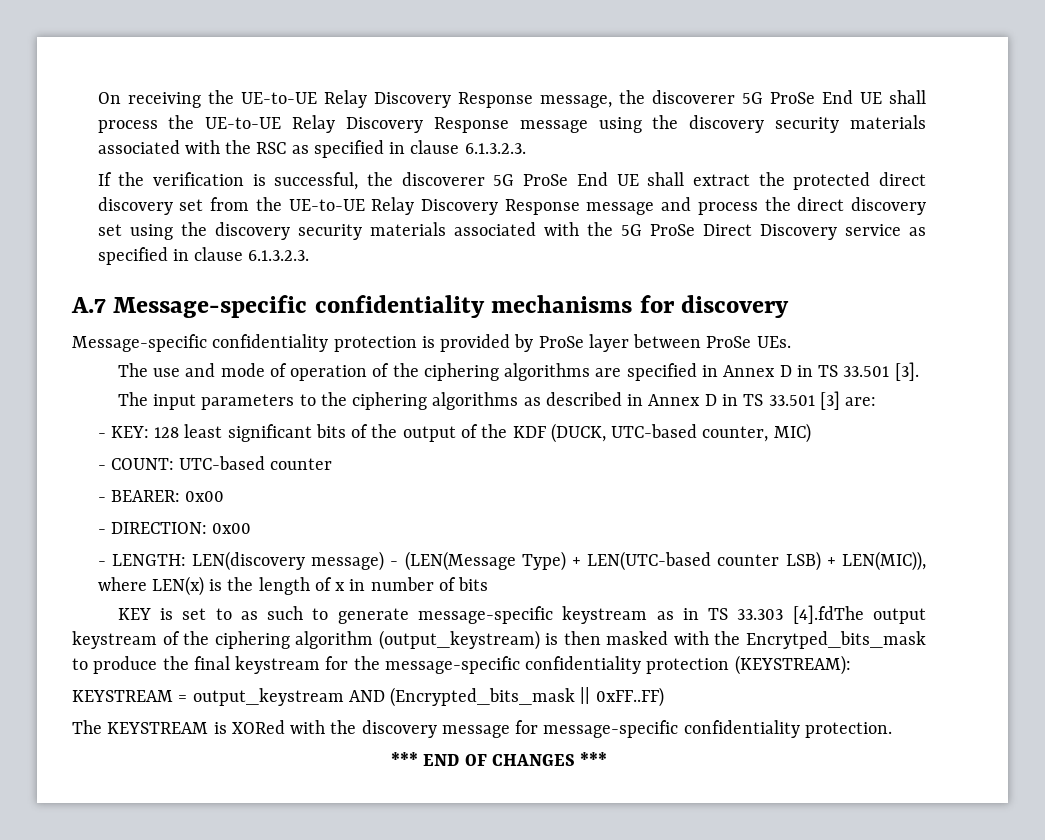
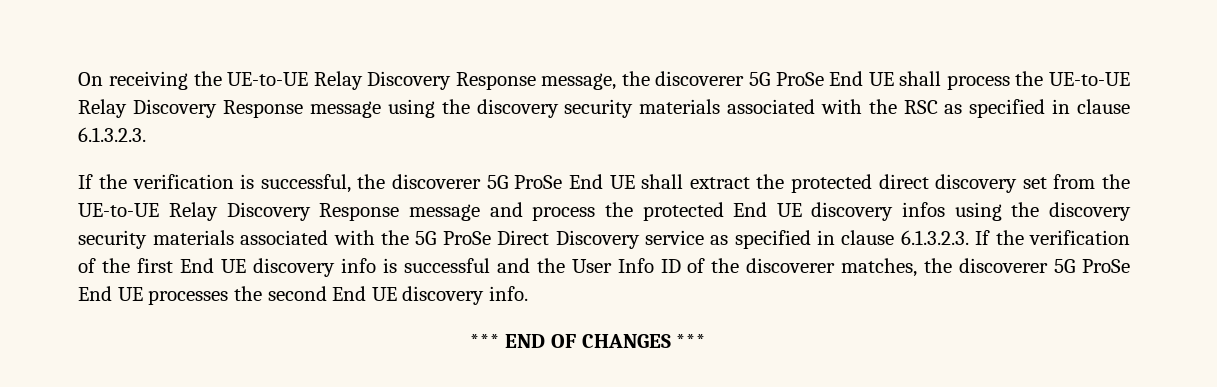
- If the verification is successful, the discoverer 5G ProSe End UE shall extract the protected direct discovery set from the UE-to-UE Relay Discovery Response message and process the direct discovery set using the discovery security materials associated with the 5G ProSe Direct Discovery service as specified in clause 6.1.3.2.3.
- A.7 Message-specific confidentiality mechanisms for discovery
- Message-specific confidentiality protection is provided by ProSe layer between ProSe UEs.
- The use and mode of operation of the ciphering algorithms are specified in Annex D in TS 33.501 [3].
- The input parameters to the ciphering algorithms as described in Annex D in TS 33.501 [3] are:
- - KEY: 128 least significant bits of the output of the KDF (DUCK, UTC-based counter, MIC)
- - COUNT: UTC-based counter
- - BEARER: 0x00
- - DIRECTION: 0x00
- - LENGTH: LEN(discovery message) - (LEN(Message Type) + LEN(UTC-based counter LSB) + LEN(MIC)), where LEN(x) is the length of x in number of bits
- KEY is set to as such to generate message-specific keystream as in TS 33.303 [4].fdThe output keystream of the ciphering algorithm (output_keystream) is then masked with the Encrytped_bits_mask to produce the final keystream for the message-specific confidentiality protection (KEYSTREAM):
- KEYSTREAM = output_keystream AND (Encrypted_bits_mask || 0xFF..FF)
- The KEYSTREAM is XORed with the discovery message for message-specific confidentiality protection.
+ If the verification is successful, the discoverer 5G ProSe End UE shall extract the protected direct discovery set from the UE-to-UE Relay Discovery Response message and process the protected End UE discovery infos using the discovery security materials associated with the 5G ProSe Direct Discovery service as specified in clause 6.1.3.2.3. If the verification of the first End UE discovery info is successful and the User Info ID of the discoverer matches, the discoverer 5G ProSe End UE processes the second End UE discovery info.

